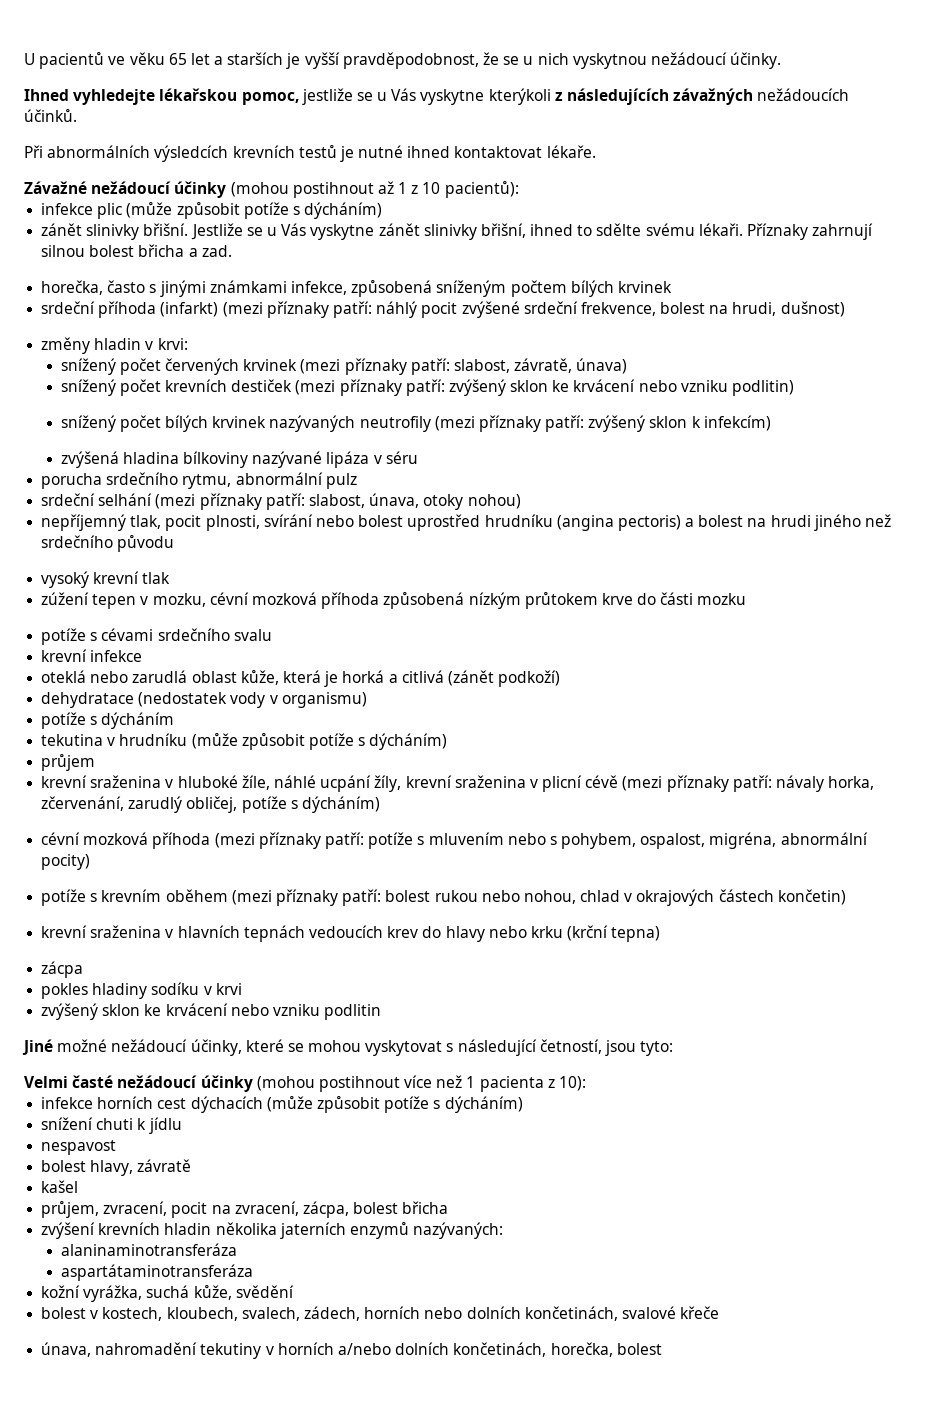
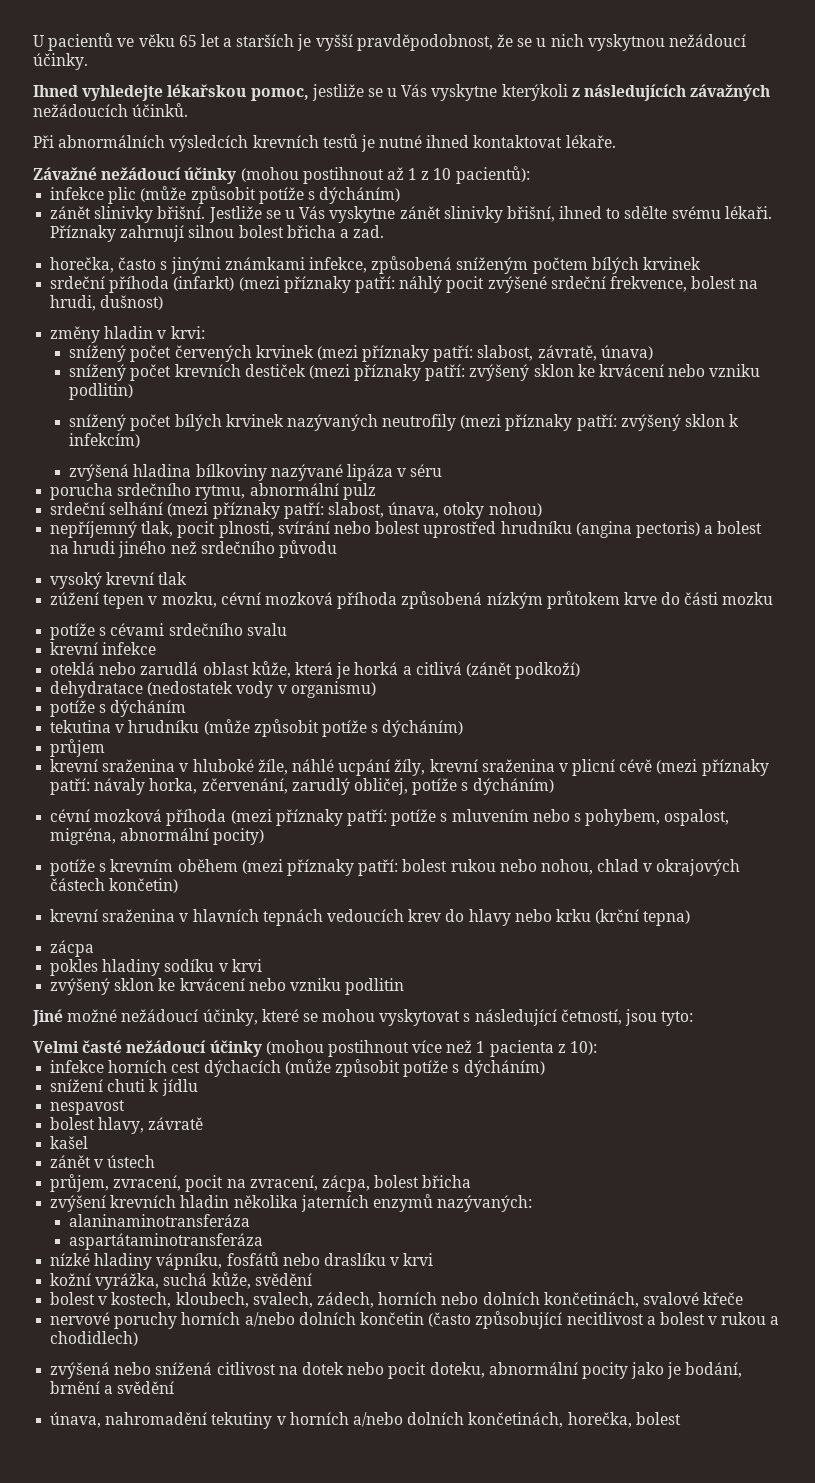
+ zánět v ústech
+ nízké hladiny vápníku, fosfátů nebo draslíku v krvi
+ nervové poruchy horních a/nebo dolních končetin (často způsobující necitlivost a bolest v rukou a chodidlech)
+ zvýšená nebo snížená citlivost na dotek nebo pocit doteku, abnormální pocity jako je bodání, brnění a svědění

